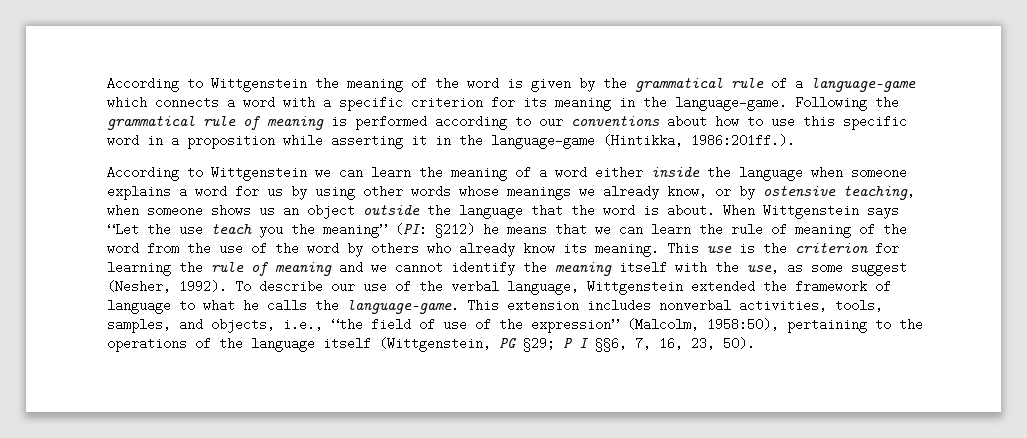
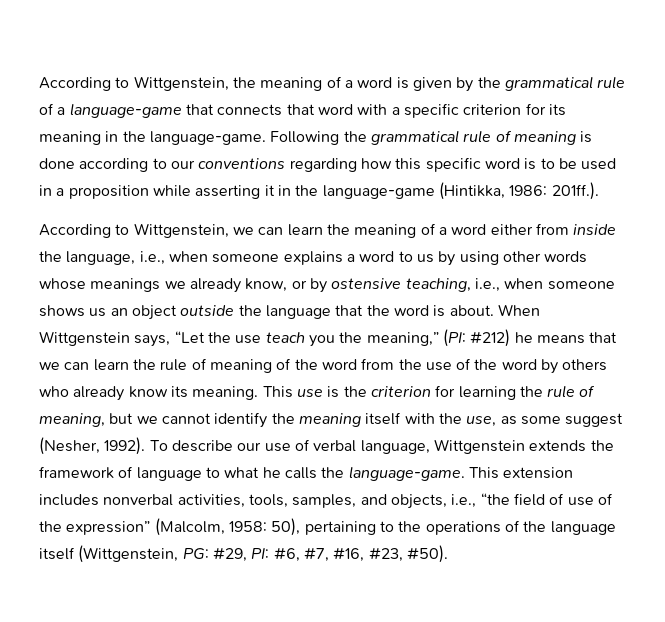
- According to Wittgenstein the meaning of the word is given by the grammatical rule of a language-game which connects a word with a specific criterion for its meaning in the language-game.
+ According to Wittgenstein, the meaning of a word is given by the grammatical rule of a language-game that connects that word with a specific criterion for its meaning in the language-game.
- Following the grammatical rule of meaning is performed according to our conventions about how to use this specific word in a proposition while asserting it in the language-game (Hintikka, 1986:201ff.).
- According to Wittgenstein we can learn the meaning of a word either inside the language when someone explains a word for us by using other words whose meanings we already know, or by ostensive teaching, when someone shows us an object outside the language that the word is about.
+ Following the grammatical rule of meaning is done according to our conventions regarding how this specific word is to be used in a proposition while asserting it in the language-game (Hintikka, 1986: 201ff.).
+ According to Wittgenstein, we can learn the meaning of a word either from inside the language, i.e., when someone explains a word to us by using other words whose meanings we already know, or by ostensive teaching, i.e., when someone shows us an object outside the language that the word is about.
- When Wittgenstein says “Let the use teach you the meaning” (PI: §212) he means that we can learn the rule of meaning of the word from the use of the word by others who already know its meaning.
+ When Wittgenstein says, “Let the use teach you the meaning,” (PI: #212) he means that we can learn the rule of meaning of the word from the use of the word by others who already know its meaning.
- This use is the criterion for learning the rule of meaning and we cannot identify the meaning itself with the use, as some suggest (Nesher, 1992).
+ This use is the criterion for learning the rule of meaning, but we cannot identify the meaning itself with the use, as some suggest (Nesher, 1992).
- To describe our use of the verbal language, Wittgenstein extended the framework of language to what he calls the language-game.
+ To describe our use of verbal language, Wittgenstein extends the framework of language to what he calls the language-game.
- This extension includes nonverbal activities, tools, samples, and objects, i.e., “the field of use of the expression” (Malcolm, 1958:50), pertaining to the operations of the language itself (Wittgenstein, PG §29; P I §§6, 7, 16, 23, 50).
+ This extension includes nonverbal activities, tools, samples, and objects, i.e., “the field of use of the expression” (Malcolm, 1958: 50), pertaining to the operations of the language itself (Wittgenstein, PG: #29, PI: #6, #7, #16, #23, #50).

